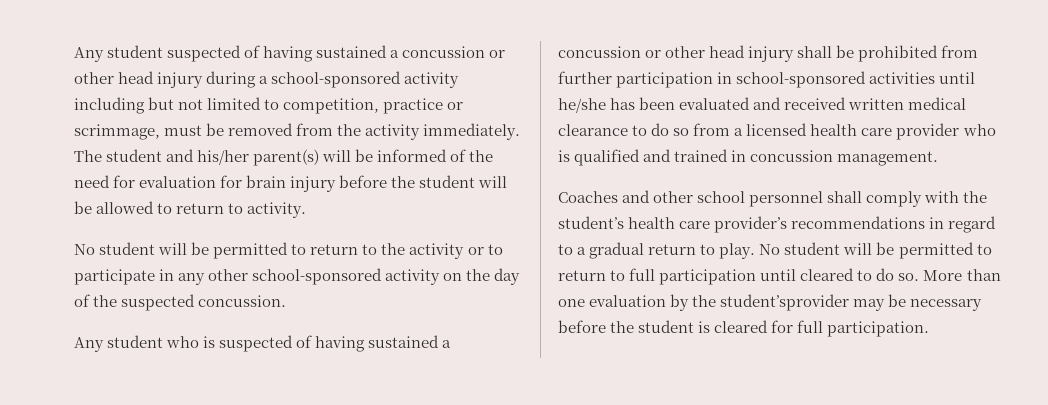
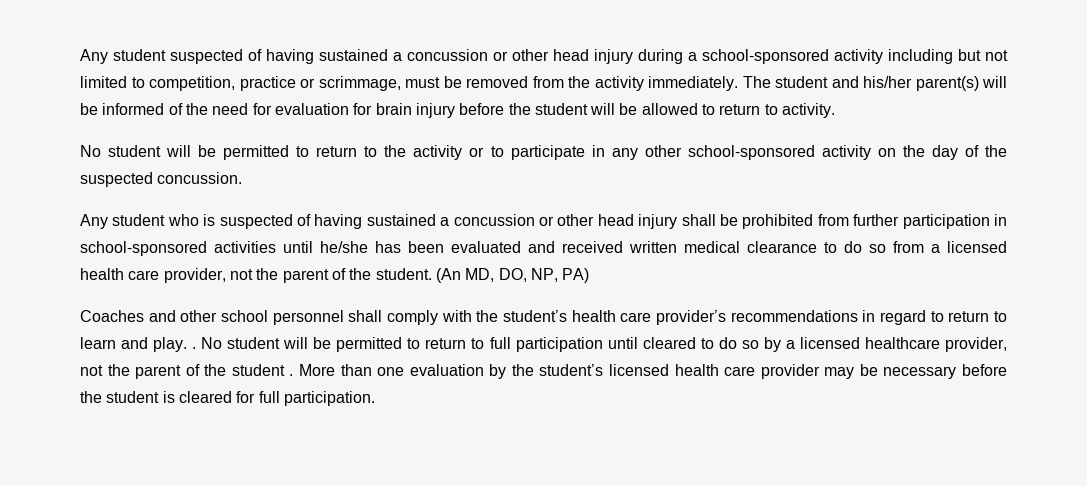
- Any student who is suspected of having sustained a concussion or other head injury shall be prohibited from further participation in school-sponsored activities until he/she has been evaluated and received written medical clearance to do so from a licensed health care provider who is qualified and trained in concussion management.
+ Any student who is suspected of having sustained a concussion or other head injury shall be prohibited from further participation in school-sponsored activities until he/she has been evaluated and received written medical clearance to do so from a licensed health care provider, not the parent of the student. (An MD, DO, NP, PA)
- Coaches and other school personnel shall comply with the student’s health care provider’s recommendations in regard to a gradual return to play.
+ Coaches and other school personnel shall comply with the student’s health care provider’s recommendations in regard to return to learn and play. .
- No student will be permitted to return to full participation until cleared to do so.
+ No student will be permitted to return to full participation until cleared to do so by a licensed healthcare provider, not the parent of the student .
- More than one evaluation by the student’sprovider may be necessary before the student is cleared for full participation.
+ More than one evaluation by the student’s licensed health care provider may be necessary before the student is cleared for full participation.

